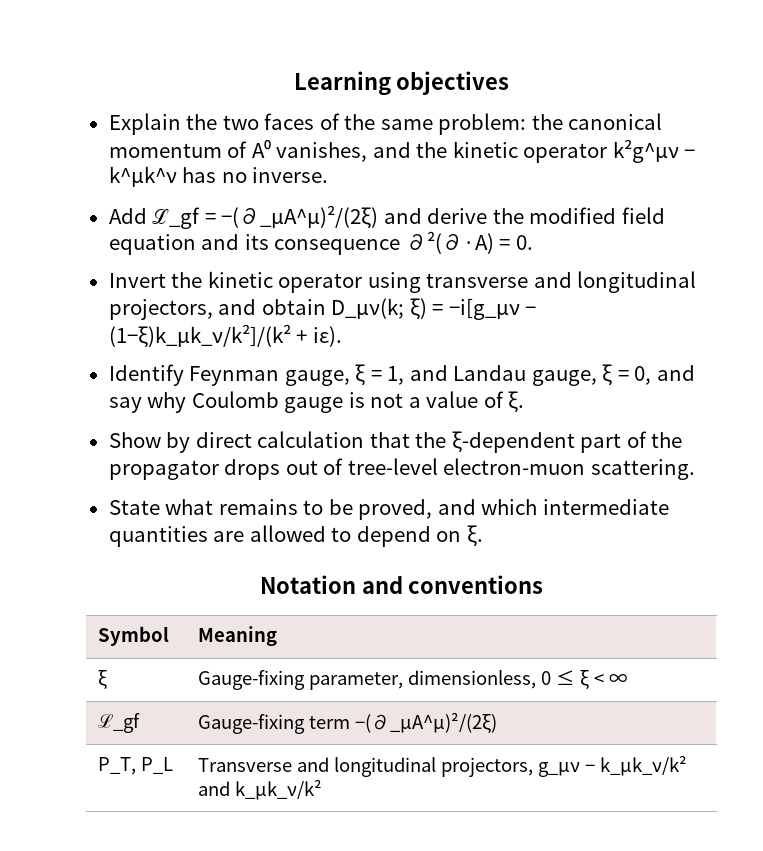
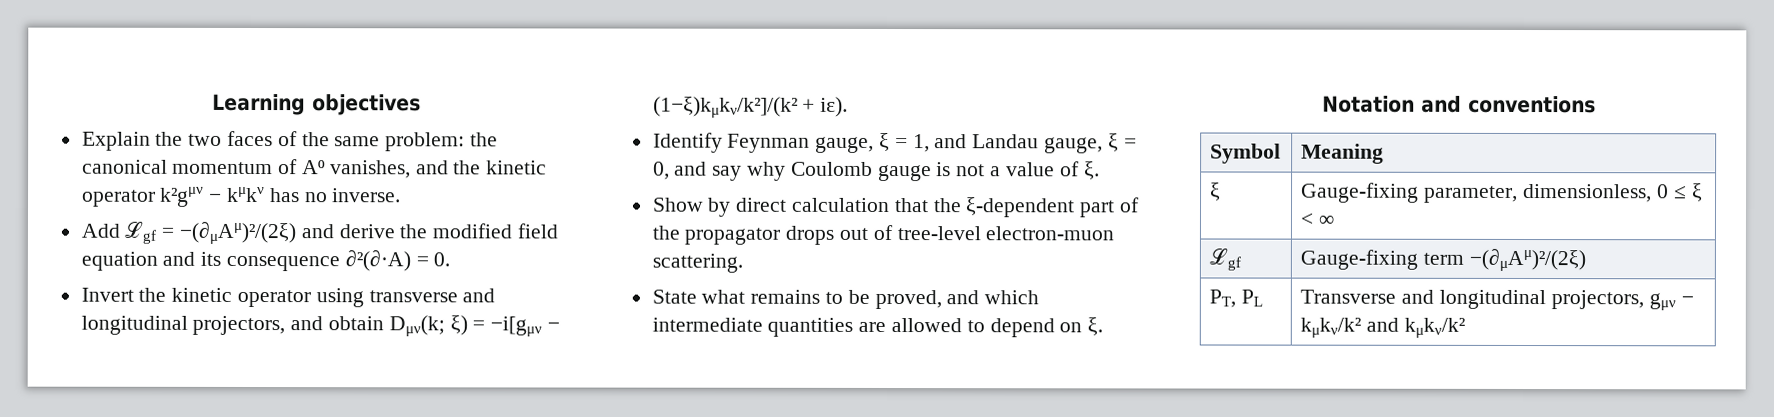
- Explain the two faces of the same problem: the canonical momentum of A⁰ vanishes, and the kinetic operator k²g^μν − k^μk^ν has no inverse.
+ Explain the two faces of the same problem: the canonical momentum of A⁰ vanishes, and the kinetic operator k²gμν − kμkν has no inverse.
- Add ℒ_gf = −(∂_μA^μ)²/(2ξ) and derive the modified field equation and its consequence ∂²(∂·A) = 0.
+ Add ℒgf = −(∂μAμ)²/(2ξ) and derive the modified field equation and its consequence ∂²(∂·A) = 0.
- Invert the kinetic operator using transverse and longitudinal projectors, and obtain D_μν(k; ξ) = −i[g_μν − (1−ξ)k_μk_ν/k²]/(k² + iε).
+ Invert the kinetic operator using transverse and longitudinal projectors, and obtain Dμν(k; ξ) = −i[gμν − (1−ξ)kμkν/k²]/(k² + iε).
- ℒ_gf | Gauge-fixing term −(∂_μA^μ)²/(2ξ)
- P_T, P_L | Transverse and longitudinal projectors, g_μν − k_μk_ν/k² and k_μk_ν/k²
+ ℒgf | Gauge-fixing term −(∂μAμ)²/(2ξ)
+ PT, PL | Transverse and longitudinal projectors, gμν − kμkν/k² and kμkν/k²

